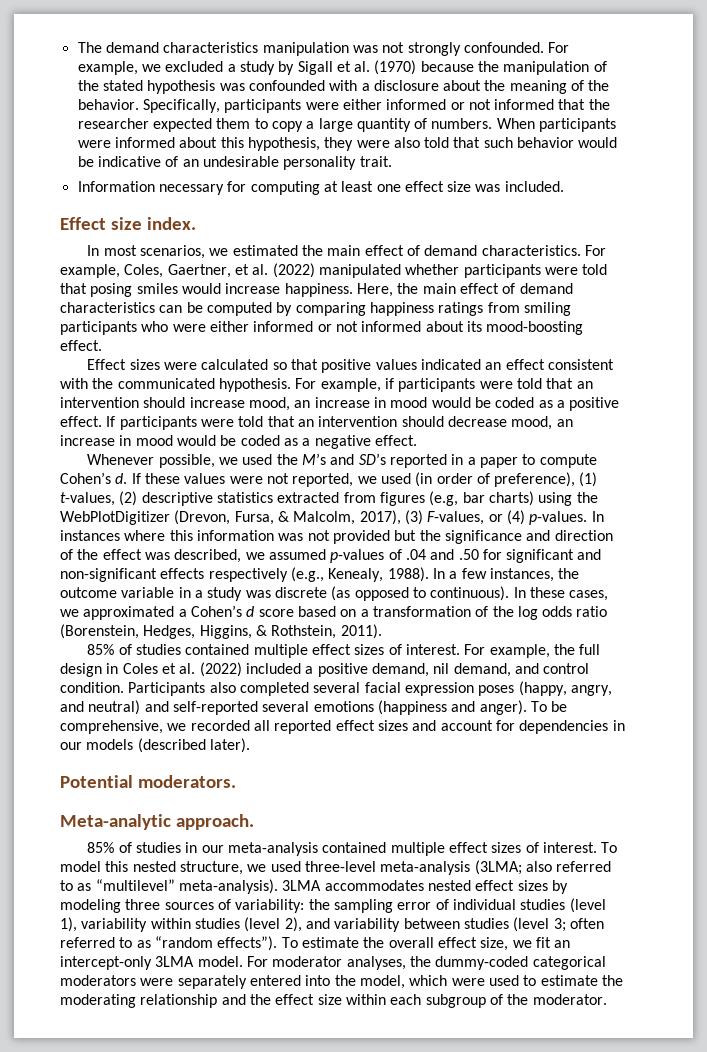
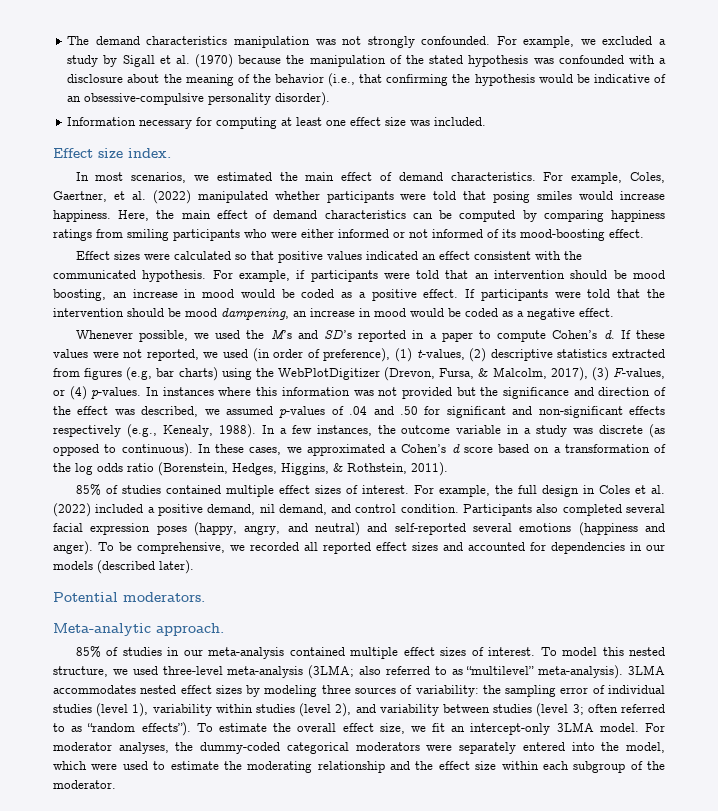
- For example, we excluded a study by Sigall et al. (1970) because the manipulation of the stated hypothesis was confounded with a disclosure about the meaning of the behavior. Specifically, participants were either informed or not informed that the researcher expected them to copy a large quantity of numbers. When participants were informed about this hypothesis, they were also told that such behavior would be indicative of an undesirable personality trait.
+ For example, we excluded a study by Sigall et al. (1970) because the manipulation of the stated hypothesis was confounded with a disclosure about the meaning of the behavior (i.e., that confirming the hypothesis would be indicative of an obsessive-compulsive personality disorder).
- Here, the main effect of demand characteristics can be computed by comparing happiness ratings from smiling participants who were either informed or not informed about its mood-boosting effect.
+ Here, the main effect of demand characteristics can be computed by comparing happiness ratings from smiling participants who were either informed or not informed of its mood-boosting effect.
- For example, if participants were told that an intervention should increase mood, an increase in mood would be coded as a positive effect.
+ For example, if participants were told that an intervention should be mood boosting, an increase in mood would be coded as a positive effect.
- If participants were told that an intervention should decrease mood, an increase in mood would be coded as a negative effect.
+ If participants were told that the intervention should be mood dampening, an increase in mood would be coded as a negative effect.
- To be comprehensive, we recorded all reported effect sizes and account for dependencies in our models (described later).
+ To be comprehensive, we recorded all reported effect sizes and accounted for dependencies in our models (described later).

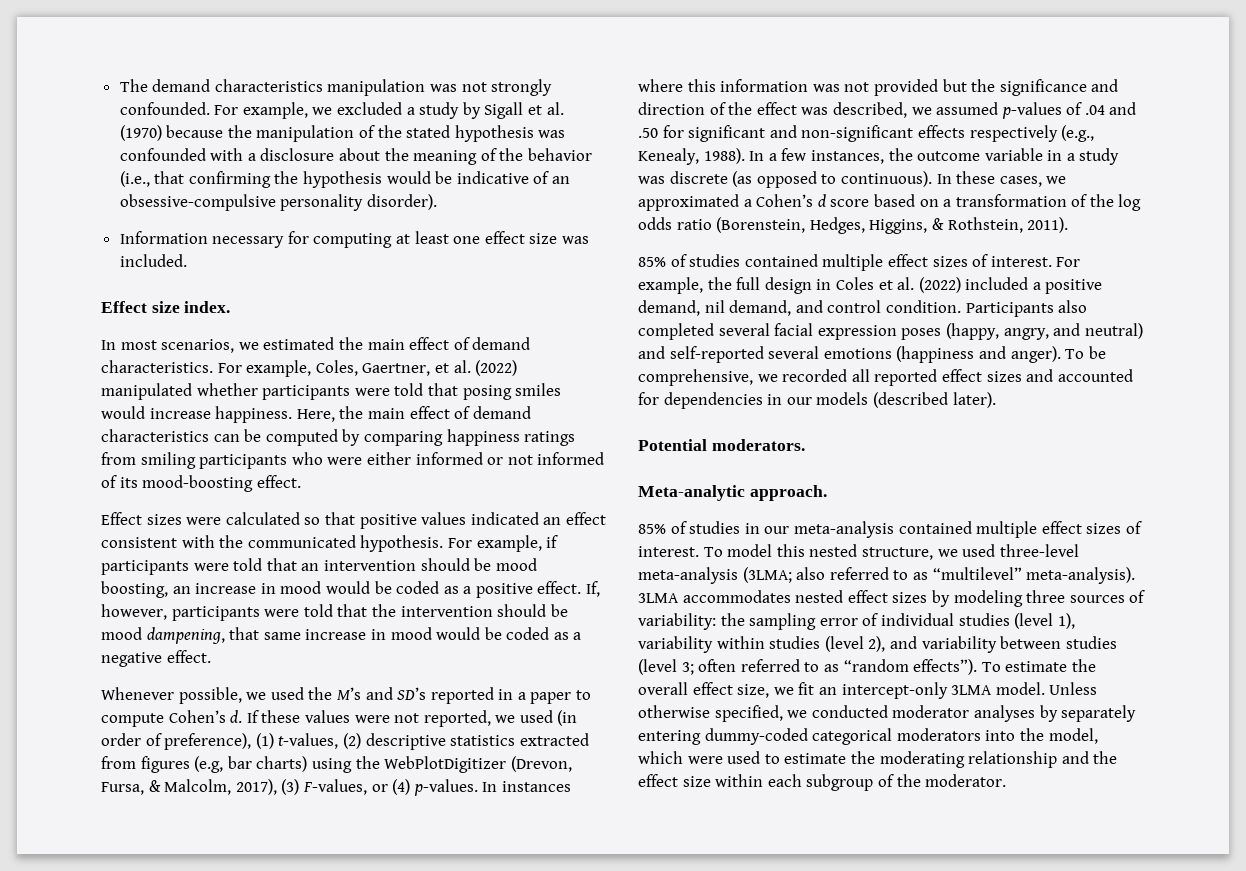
- If participants were told that the intervention should be mood dampening, an increase in mood would be coded as a negative effect.
+ If, however, participants were told that the intervention should be mood dampening, that same increase in mood would be coded as a negative effect.
- For moderator analyses, the dummy-coded categorical moderators were separately entered into the model, which were used to estimate the moderating relationship and the effect size within each subgroup of the moderator.
+ Unless otherwise specified, we conducted moderator analyses by separately entering dummy-coded categorical moderators into the model, which were used to estimate the moderating relationship and the effect size within each subgroup of the moderator.

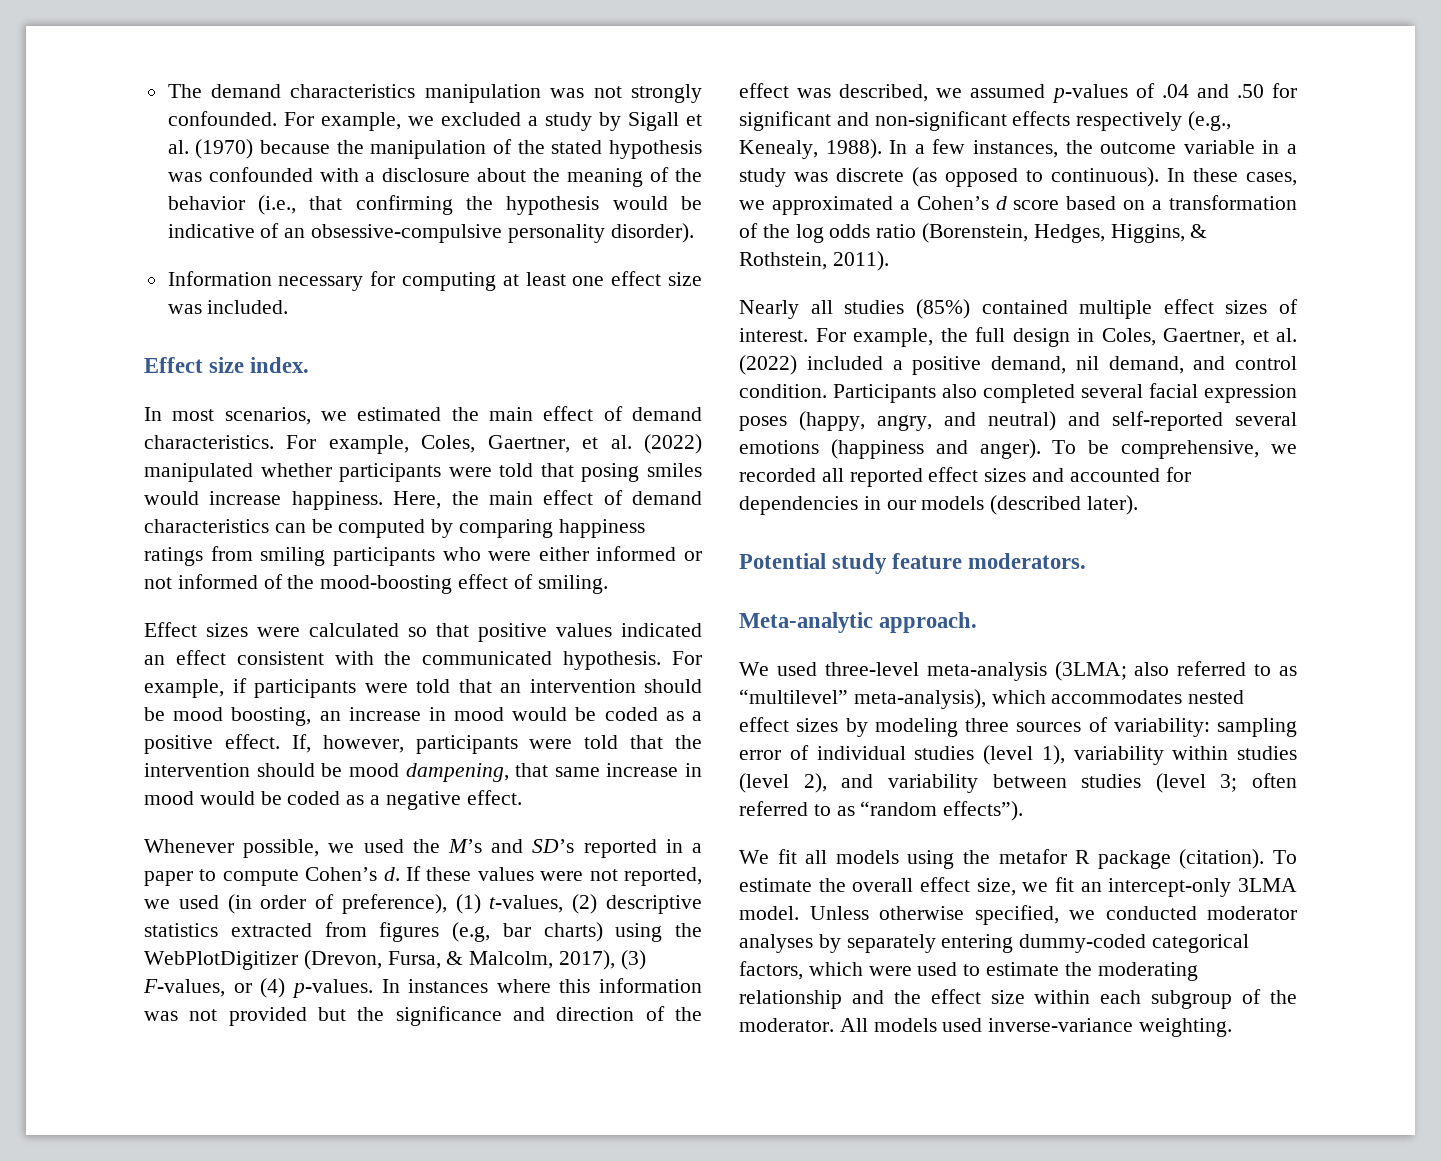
- Here, the main effect of demand characteristics can be computed by comparing happiness ratings from smiling participants who were either informed or not informed of its mood-boosting effect.
+ Here, the main effect of demand characteristics can be computed by comparing happiness ratings from smiling participants who were either informed or not informed of the mood-boosting effect of smiling.
- 85% of studies contained multiple effect sizes of interest.
+ Nearly all studies (85%) contained multiple effect sizes of interest.
- For example, the full design in Coles et al. (2022) included a positive demand, nil demand, and control condition.
+ For example, the full design in Coles, Gaertner, et al. (2022) included a positive demand, nil demand, and control condition.
- Potential moderators.
+ Potential study feature moderators.
- 85% of studies in our meta-analysis contained multiple effect sizes of interest. To model this nested structure, we used three-level meta-analysis (3LMA; also referred to as “multilevel” meta-analysis). 3LMA accommodates nested effect sizes by modeling three sources of variability: the sampling error of individual studies (level 1), variability within studies (level 2), and variability between studies (level 3; often referred to as “random effects”).
+ We used three-level meta-analysis (3LMA; also referred to as “multilevel” meta-analysis), which accommodates nested effect sizes by modeling three sources of variability: sampling error of individual studies (level 1), variability within studies (level 2), and variability between studies (level 3; often referred to as “random effects”).
+ We fit all models using the metafor R package (citation).
- Unless otherwise specified, we conducted moderator analyses by separately entering dummy-coded categorical moderators into the model, which were used to estimate the moderating relationship and the effect size within each subgroup of the moderator.
+ Unless otherwise specified, we conducted moderator analyses by separately entering dummy-coded categorical factors, which were used to estimate the moderating relationship and the effect size within each subgroup of the moderator.
+ All models used inverse-variance weighting.

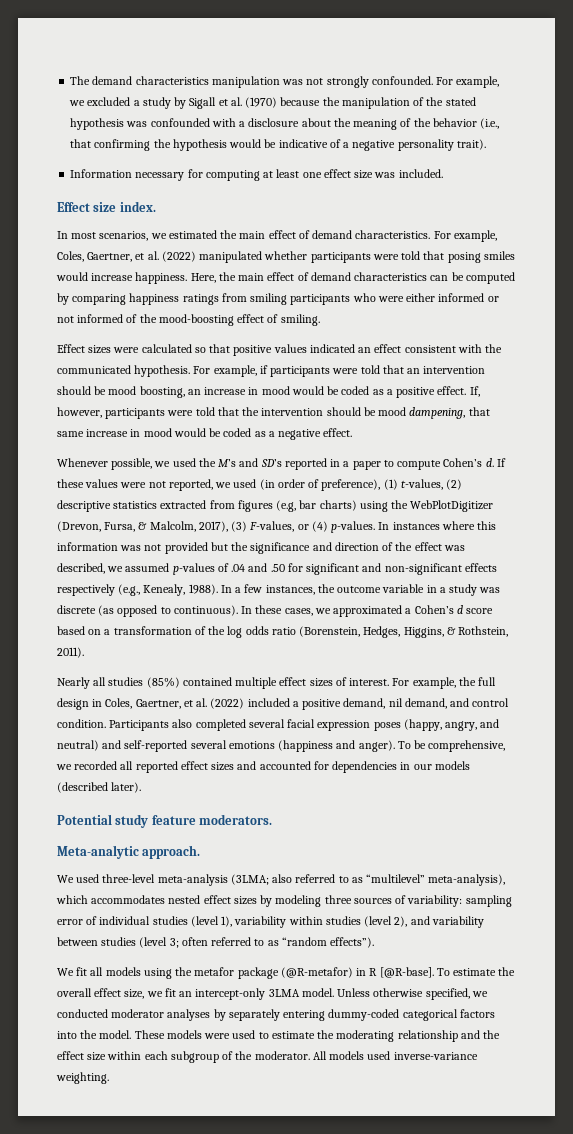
- For example, we excluded a study by Sigall et al. (1970) because the manipulation of the stated hypothesis was confounded with a disclosure about the meaning of the behavior (i.e., that confirming the hypothesis would be indicative of an obsessive-compulsive personality disorder).
+ For example, we excluded a study by Sigall et al. (1970) because the manipulation of the stated hypothesis was confounded with a disclosure about the meaning of the behavior (i.e., that confirming the hypothesis would be indicative of a negative personality trait).
- We fit all models using the metafor R package (citation).
+ We fit all models using the metafor package (@R-metafor) in R [@R-base].
- Unless otherwise specified, we conducted moderator analyses by separately entering dummy-coded categorical factors, which were used to estimate the moderating relationship and the effect size within each subgroup of the moderator.
+ Unless otherwise specified, we conducted moderator analyses by separately entering dummy-coded categorical factors into the model. These models were used to estimate the moderating relationship and the effect size within each subgroup of the moderator.

